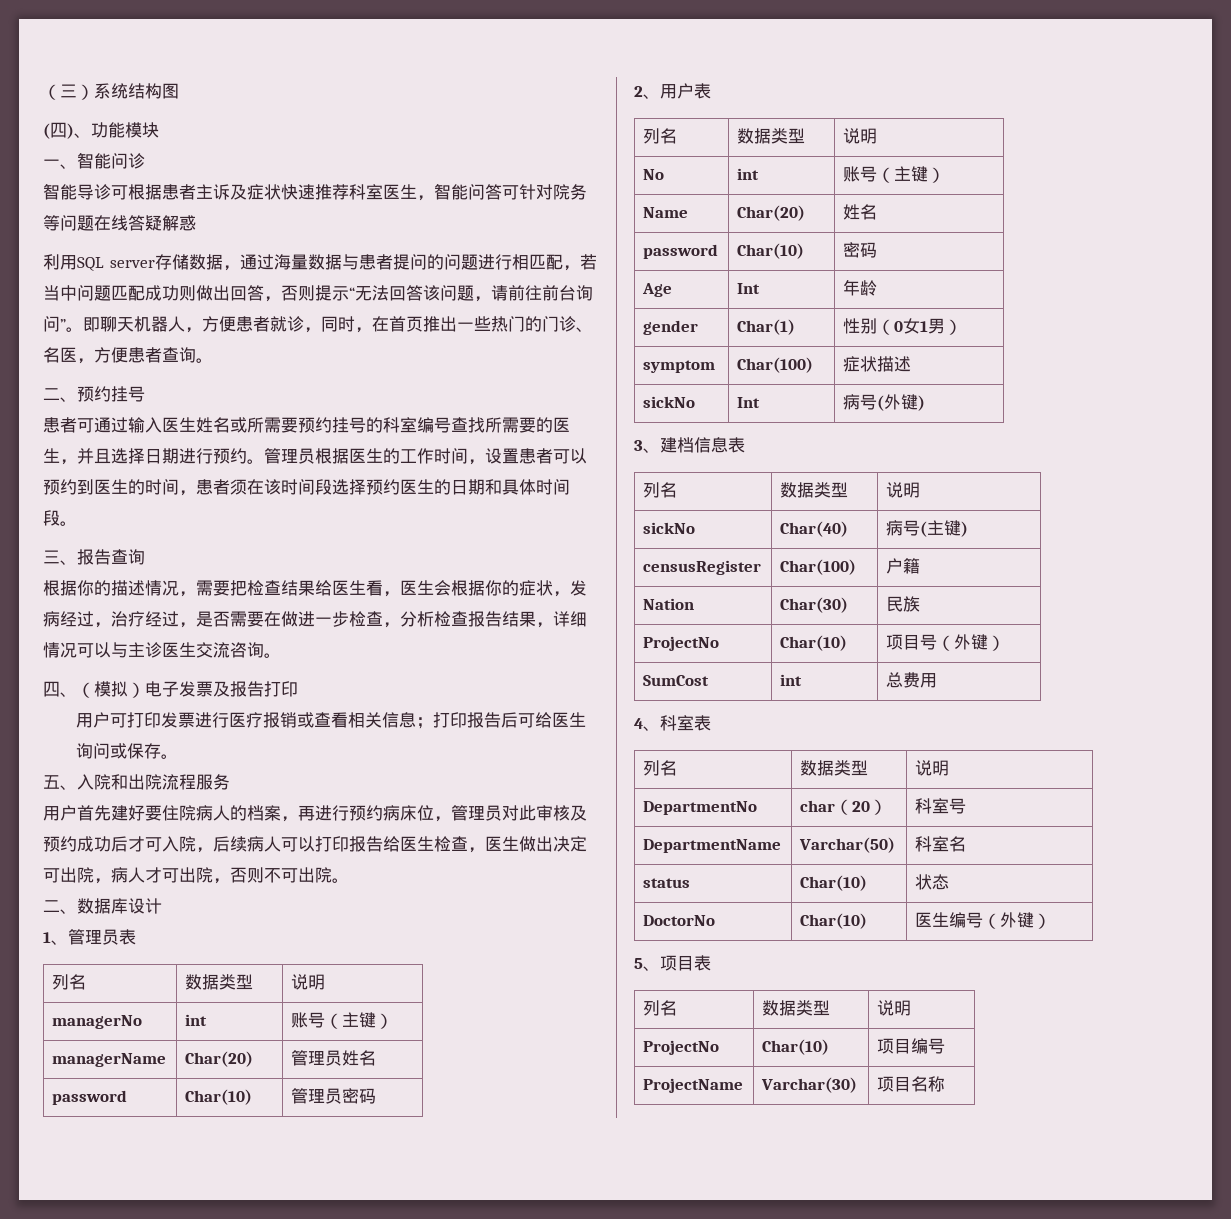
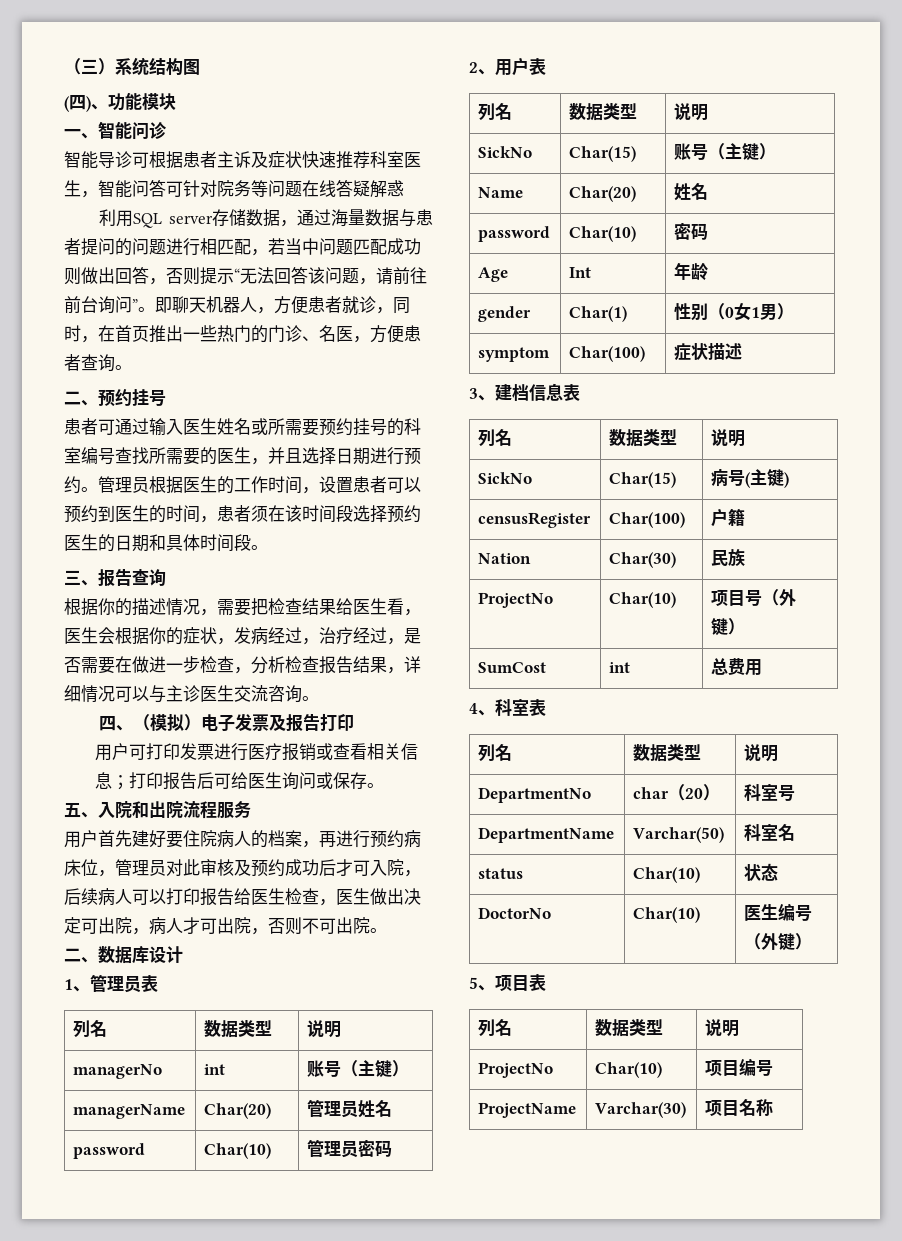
- No | int | 账号（主键）
+ SickNo | Char(15) | 账号（主键）
- sickNo | Int | 病号(外键)
- sickNo | Char(40) | 病号(主键)
+ SickNo | Char(15) | 病号(主键)

